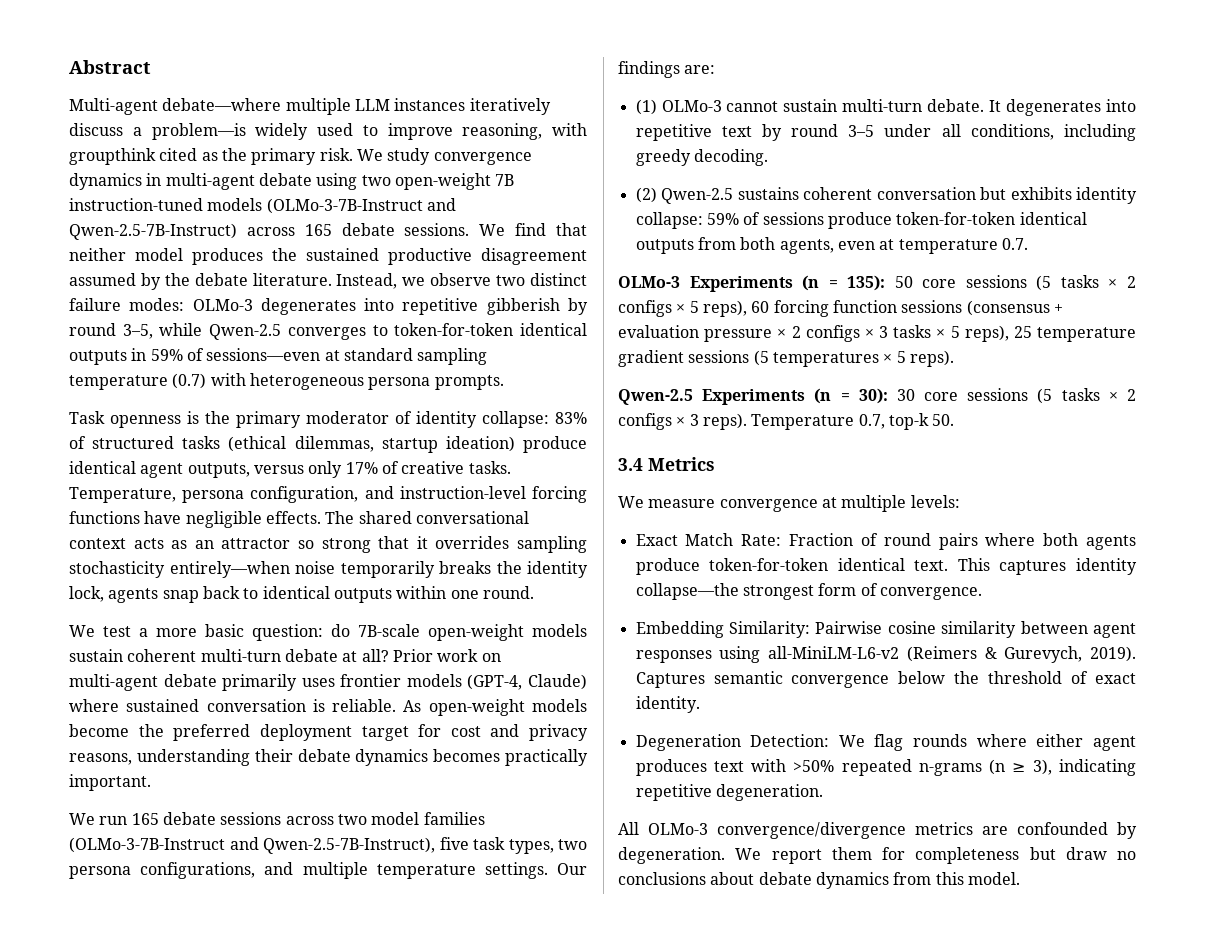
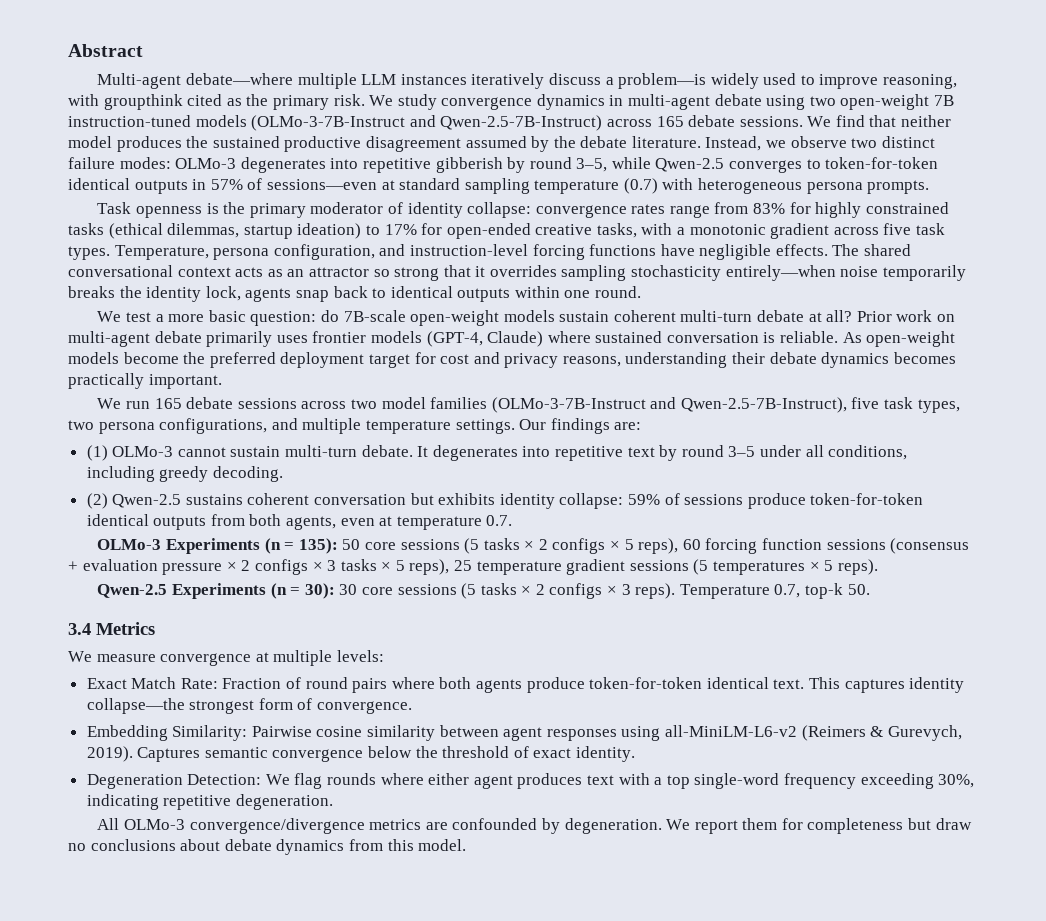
- Instead, we observe two distinct failure modes: OLMo-3 degenerates into repetitive gibberish by round 3–5, while Qwen-2.5 converges to token-for-token identical outputs in 59% of sessions—even at standard sampling temperature (0.7) with heterogeneous persona prompts.
+ Instead, we observe two distinct failure modes: OLMo-3 degenerates into repetitive gibberish by round 3–5, while Qwen-2.5 converges to token-for-token identical outputs in 57% of sessions—even at standard sampling temperature (0.7) with heterogeneous persona prompts.
- Task openness is the primary moderator of identity collapse: 83% of structured tasks (ethical dilemmas, startup ideation) produce identical agent outputs, versus only 17% of creative tasks.
+ Task openness is the primary moderator of identity collapse: convergence rates range from 83% for highly constrained tasks (ethical dilemmas, startup ideation) to 17% for open-ended creative tasks, with a monotonic gradient across five task types.
- Degeneration Detection: We flag rounds where either agent produces text with >50% repeated n-grams (n ≥ 3), indicating repetitive degeneration.
+ Degeneration Detection: We flag rounds where either agent produces text with a top single-word frequency exceeding 30%, indicating repetitive degeneration.

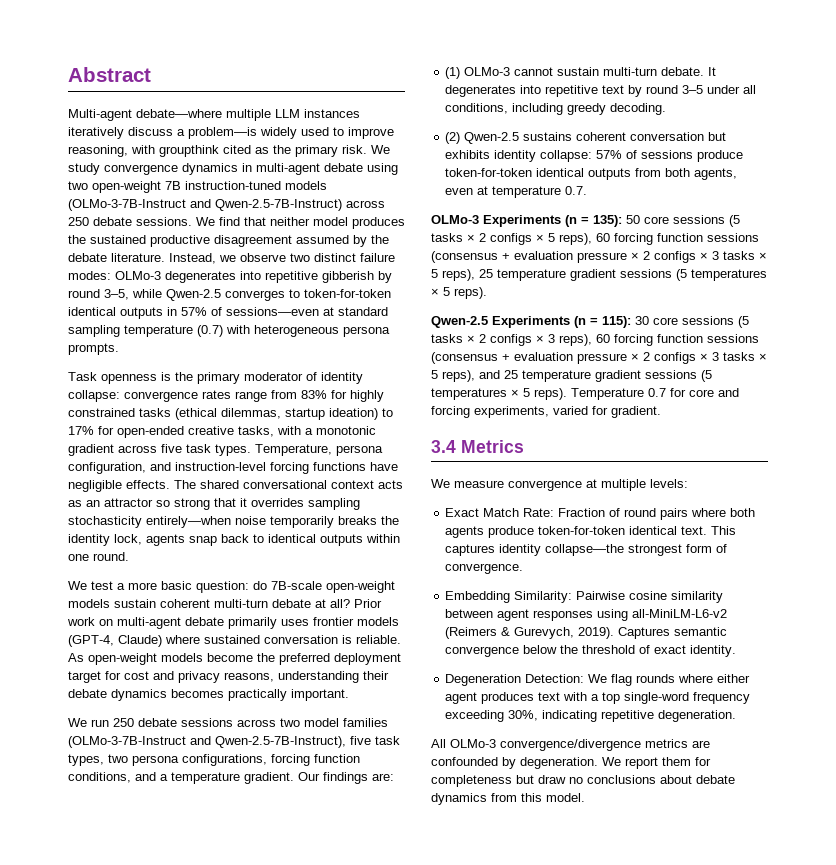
- We study convergence dynamics in multi-agent debate using two open-weight 7B instruction-tuned models (OLMo-3-7B-Instruct and Qwen-2.5-7B-Instruct) across 165 debate sessions.
+ We study convergence dynamics in multi-agent debate using two open-weight 7B instruction-tuned models (OLMo-3-7B-Instruct and Qwen-2.5-7B-Instruct) across 250 debate sessions.
- We run 165 debate sessions across two model families (OLMo-3-7B-Instruct and Qwen-2.5-7B-Instruct), five task types, two persona configurations, and multiple temperature settings.
+ We run 250 debate sessions across two model families (OLMo-3-7B-Instruct and Qwen-2.5-7B-Instruct), five task types, two persona configurations, forcing function conditions, and a temperature gradient.
- (2) Qwen-2.5 sustains coherent conversation but exhibits identity collapse: 59% of sessions produce token-for-token identical outputs from both agents, even at temperature 0.7.
+ (2) Qwen-2.5 sustains coherent conversation but exhibits identity collapse: 57% of sessions produce token-for-token identical outputs from both agents, even at temperature 0.7.
- Qwen-2.5 Experiments (n = 30): 30 core sessions (5 tasks × 2 configs × 3 reps). Temperature 0.7, top-k 50.
+ Qwen-2.5 Experiments (n = 115): 30 core sessions (5 tasks × 2 configs × 3 reps), 60 forcing function sessions (consensus + evaluation pressure × 2 configs × 3 tasks × 5 reps), and 25 temperature gradient sessions (5 temperatures × 5 reps). Temperature 0.7 for core and forcing experiments, varied for gradient.

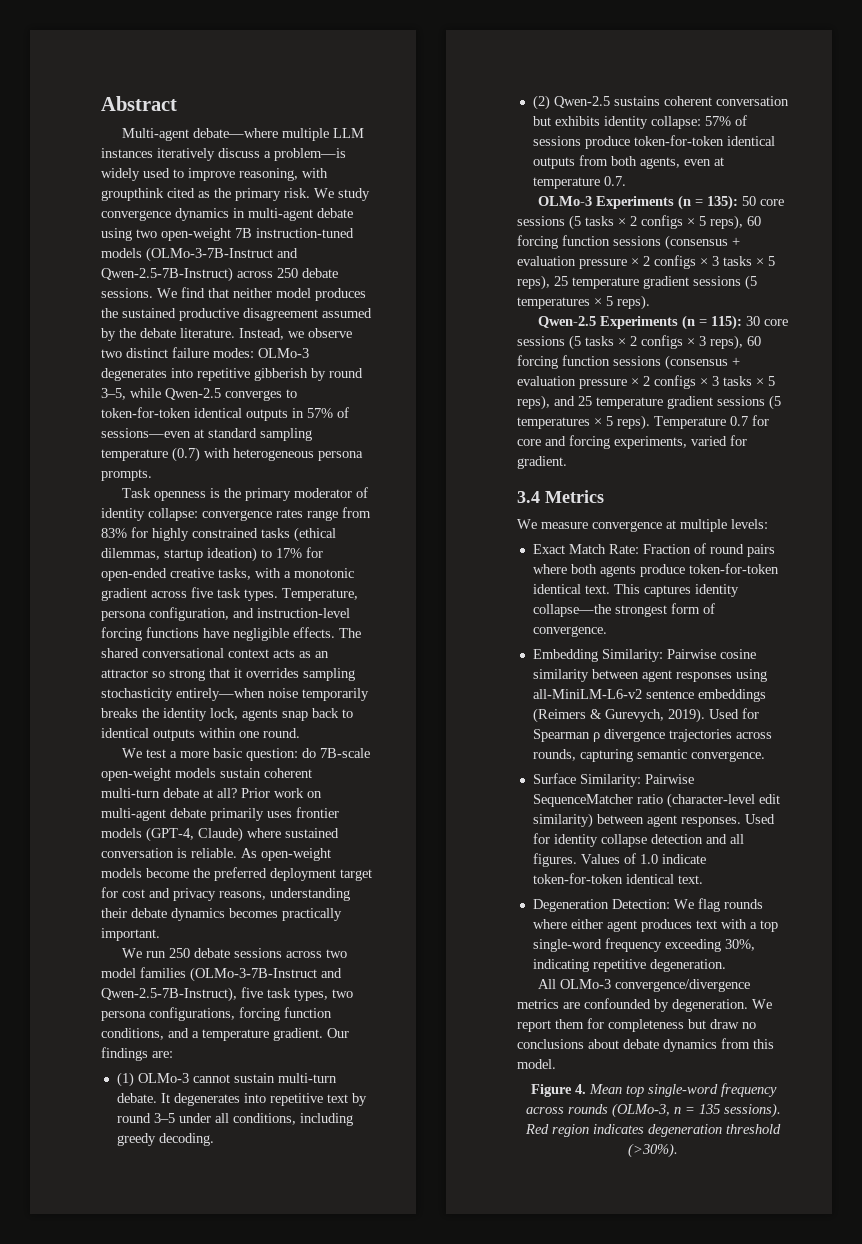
- Embedding Similarity: Pairwise cosine similarity between agent responses using all-MiniLM-L6-v2 (Reimers & Gurevych, 2019).
+ Embedding Similarity: Pairwise cosine similarity between agent responses using all-MiniLM-L6-v2 sentence embeddings (Reimers & Gurevych, 2019).
- Captures semantic convergence below the threshold of exact identity.
+ Used for Spearman ρ divergence trajectories across rounds, capturing semantic convergence.
+ Surface Similarity: Pairwise SequenceMatcher ratio (character-level edit similarity) between agent responses. Used for identity collapse detection and all figures. Values of 1.0 indicate token-for-token identical text.
+ Figure 4. Mean top single-word frequency across rounds (OLMo-3, n = 135 sessions). Red region indicates degeneration threshold (>30%).

